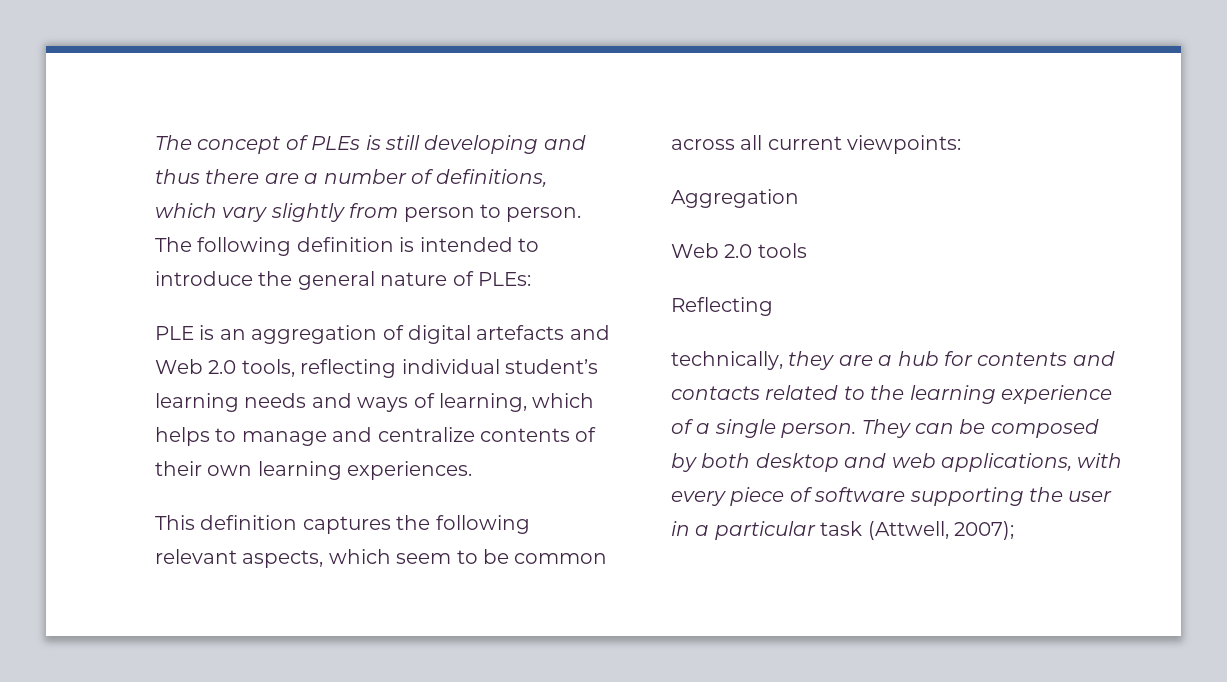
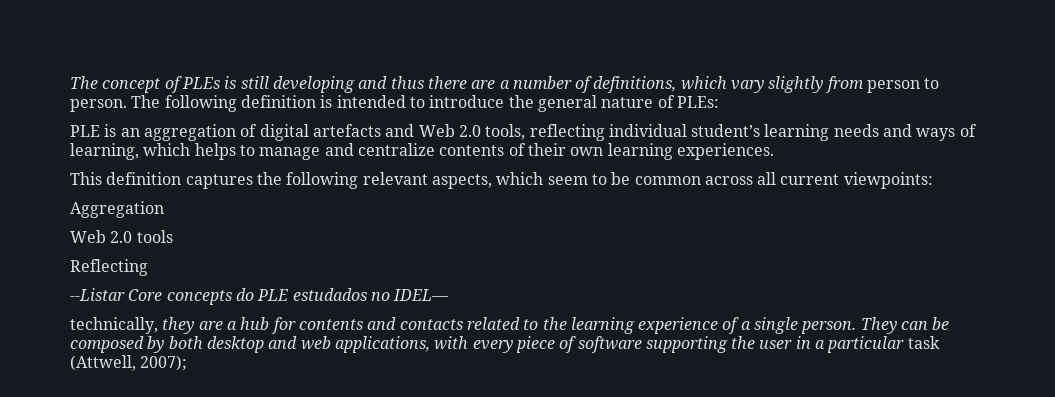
+ --Listar Core concepts do PLE estudados no IDEL—

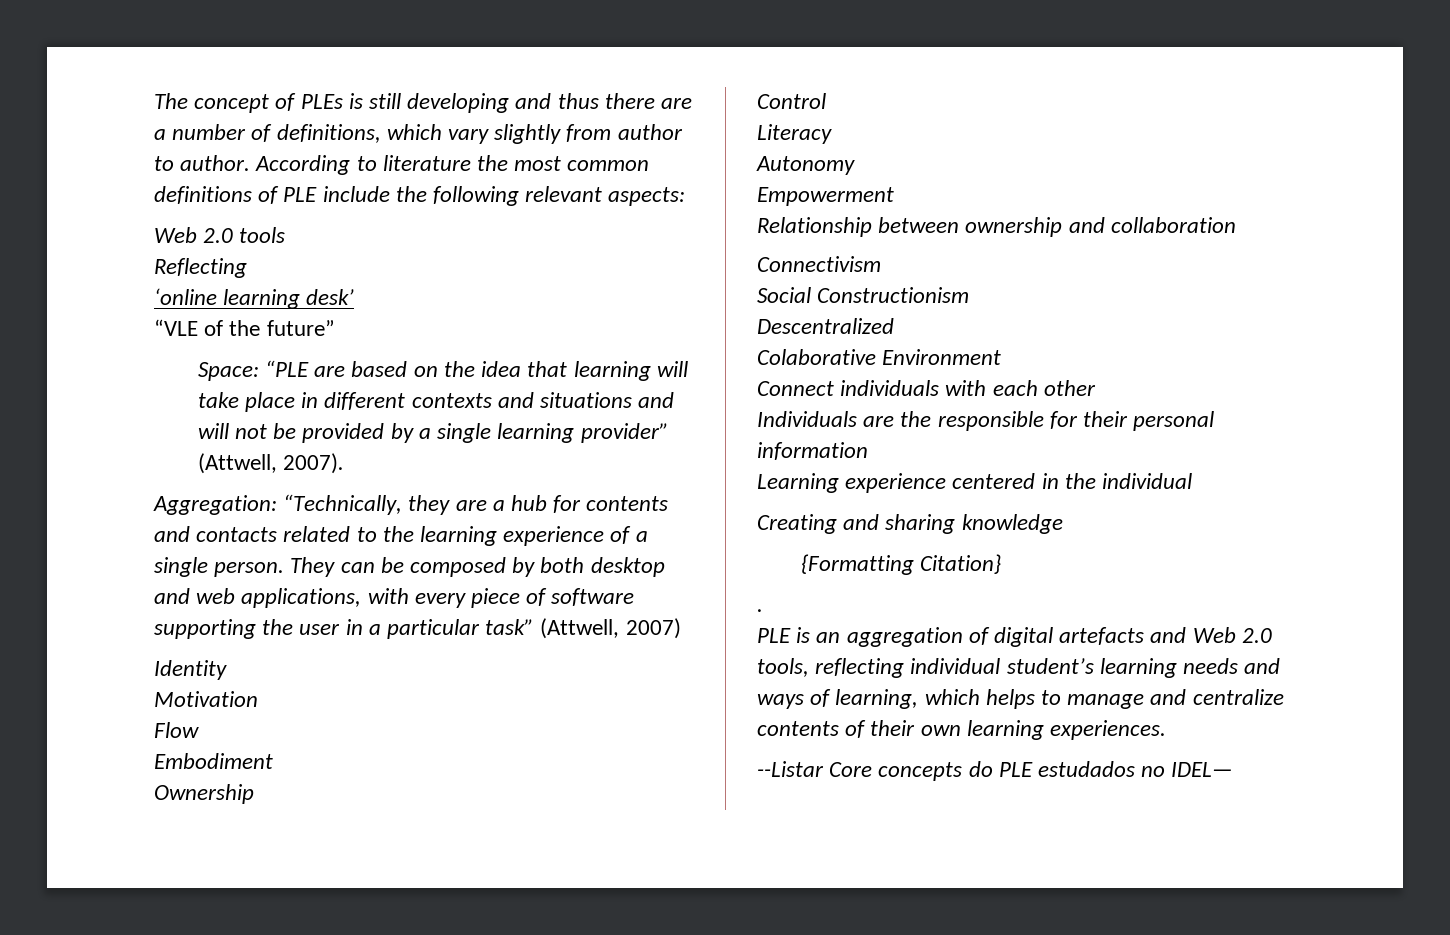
- The concept of PLEs is still developing and thus there are a number of definitions, which vary slightly from person to person. The following definition is intended to introduce the general nature of PLEs:
- PLE is an aggregation of digital artefacts and Web 2.0 tools, reflecting individual student’s learning needs and ways of learning, which helps to manage and centralize contents of their own learning experiences.
- This definition captures the following relevant aspects, which seem to be common across all current viewpoints:
- Aggregation
+ The concept of PLEs is still developing and thus there are a number of definitions, which vary slightly from author to author. According to literature the most common definitions of PLE include the following relevant aspects:
  Web 2.0 tools
  Reflecting
- --Listar Core concepts do PLE estudados no IDEL—
- technically, they are a hub for contents and contacts related to the learning experience of a single person.
+ ‘online learning desk’
+ “VLE of the future”
+ Space: “PLE are based on the idea that learning will take place in different contexts and situations and will not be provided by a single learning provider” (Attwell, 2007).
+ Aggregation: “Technically, they are a hub for contents and contacts related to the learning experience of a single person.
- They can be composed by both desktop and web applications, with every piece of software supporting the user in a particular task (Attwell, 2007);
+ They can be composed by both desktop and web applications, with every piece of software supporting the user in a particular task” (Attwell, 2007)
+ Identity
+ Motivation
+ Flow
+ Embodiment
+ Ownership
+ Control
+ Literacy
+ Autonomy
+ Empowerment
+ Relationship between ownership and collaboration
+ Connectivism
+ Social Constructionism
+ Descentralized
+ Colaborative Environment
+ Connect individuals with each other
+ Individuals are the responsible for their personal information
+ Learning experience centered in the individual
+ Creating and sharing knowledge
+ {Formatting Citation}
+ .
+ PLE is an aggregation of digital artefacts and Web 2.0 tools, reflecting individual student’s learning needs and ways of learning, which helps to manage and centralize contents of their own learning experiences.
+ --Listar Core concepts do PLE estudados no IDEL—

